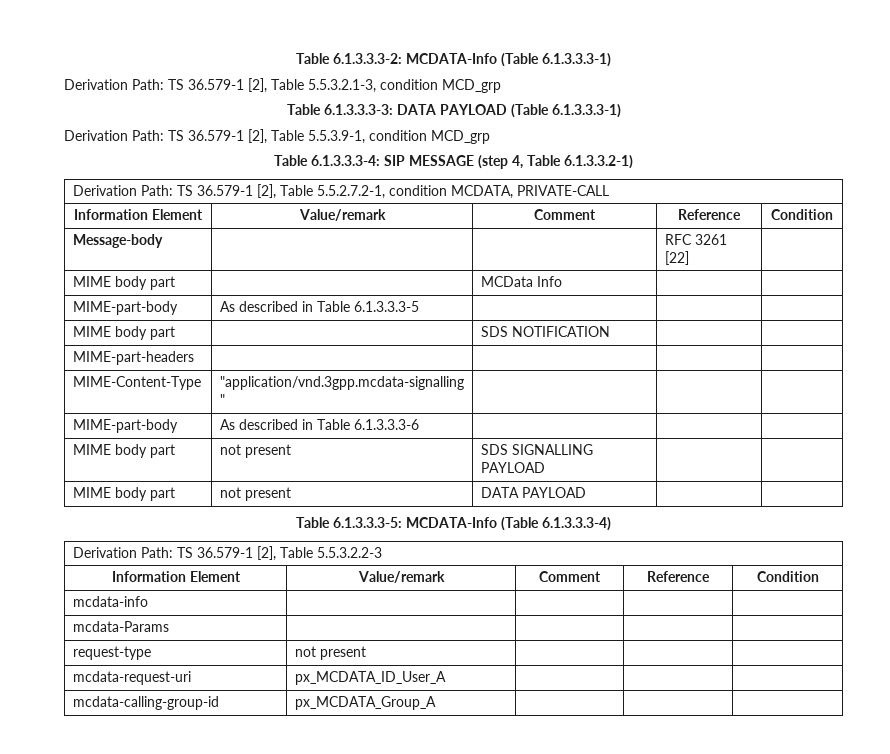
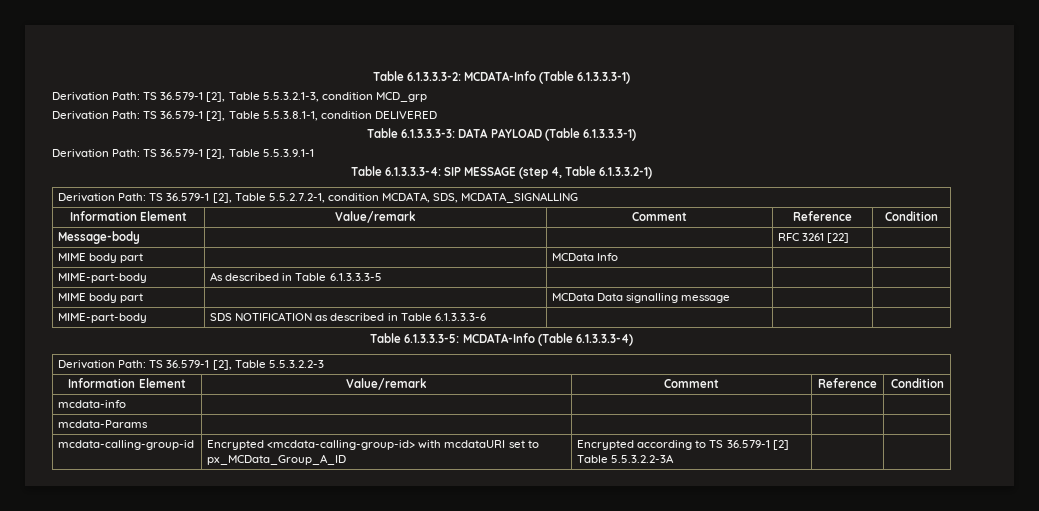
+ Derivation Path: TS 36.579-1 [2], Table 5.5.3.8.1-1, condition DELIVERED
- Derivation Path: TS 36.579-1 [2], Table 5.5.3.9-1, condition MCD_grp
+ Derivation Path: TS 36.579-1 [2], Table 5.5.3.9.1-1
- Derivation Path: TS 36.579-1 [2], Table 5.5.2.7.2-1, condition MCDATA, PRIVATE-CALL
+ Derivation Path: TS 36.579-1 [2], Table 5.5.2.7.2-1, condition MCDATA, SDS, MCDATA_SIGNALLING
- MIME body part | | SDS NOTIFICATION | |
- MIME-part-headers | | | |
- MIME-Content-Type | "application/vnd.3gpp.mcdata-signalling " | | |
- MIME-part-body | As described in Table 6.1.3.3.3-6 | | |
- MIME body part | not present | SDS SIGNALLING PAYLOAD | |
- MIME body part | not present | DATA PAYLOAD | |
+ MIME body part | | MCData Data signalling message | |
+ MIME-part-body | SDS NOTIFICATION as described in Table 6.1.3.3.3-6 | | |
- request-type | not present | | |
- mcdata-request-uri | px_MCDATA_ID_User_A | | |
- mcdata-calling-group-id | px_MCDATA_Group_A | | |
+ mcdata-calling-group-id | Encrypted <mcdata-calling-group-id> with mcdataURI set to px_MCData_Group_A_ID | Encrypted according to TS 36.579-1 [2] Table 5.5.3.2.2-3A | |

